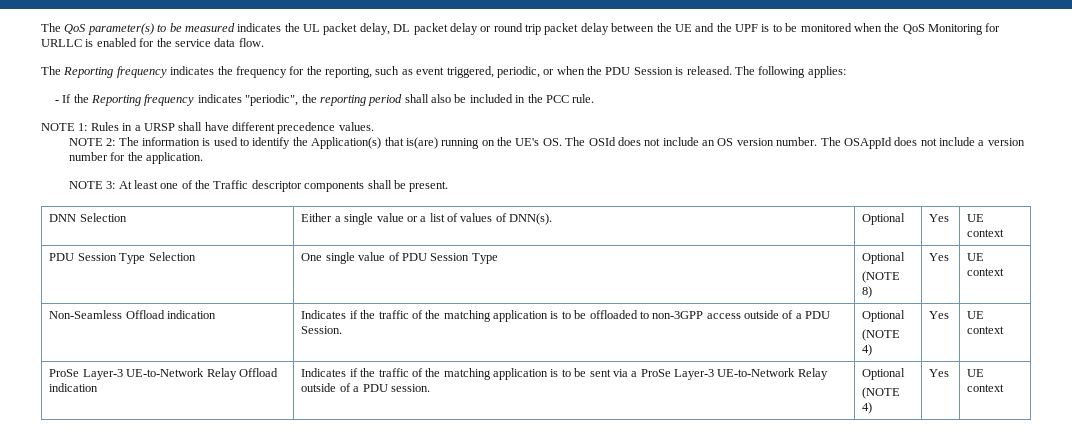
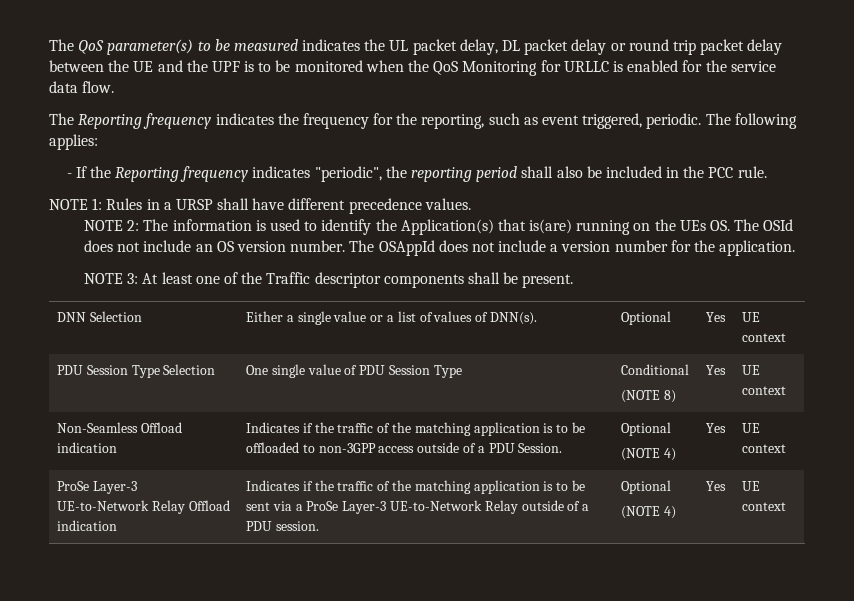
- The Reporting frequency indicates the frequency for the reporting, such as event triggered, periodic, or when the PDU Session is released.
+ The Reporting frequency indicates the frequency for the reporting, such as event triggered, periodic.
- NOTE 2: The information is used to identify the Application(s) that is(are) running on the UE's OS. The OSId does not include an OS version number.
+ NOTE 2: The information is used to identify the Application(s) that is(are) running on the UEs OS. The OSId does not include an OS version number.
- PDU Session Type Selection | One single value of PDU Session Type | Optional
+ PDU Session Type Selection | One single value of PDU Session Type | Conditional

